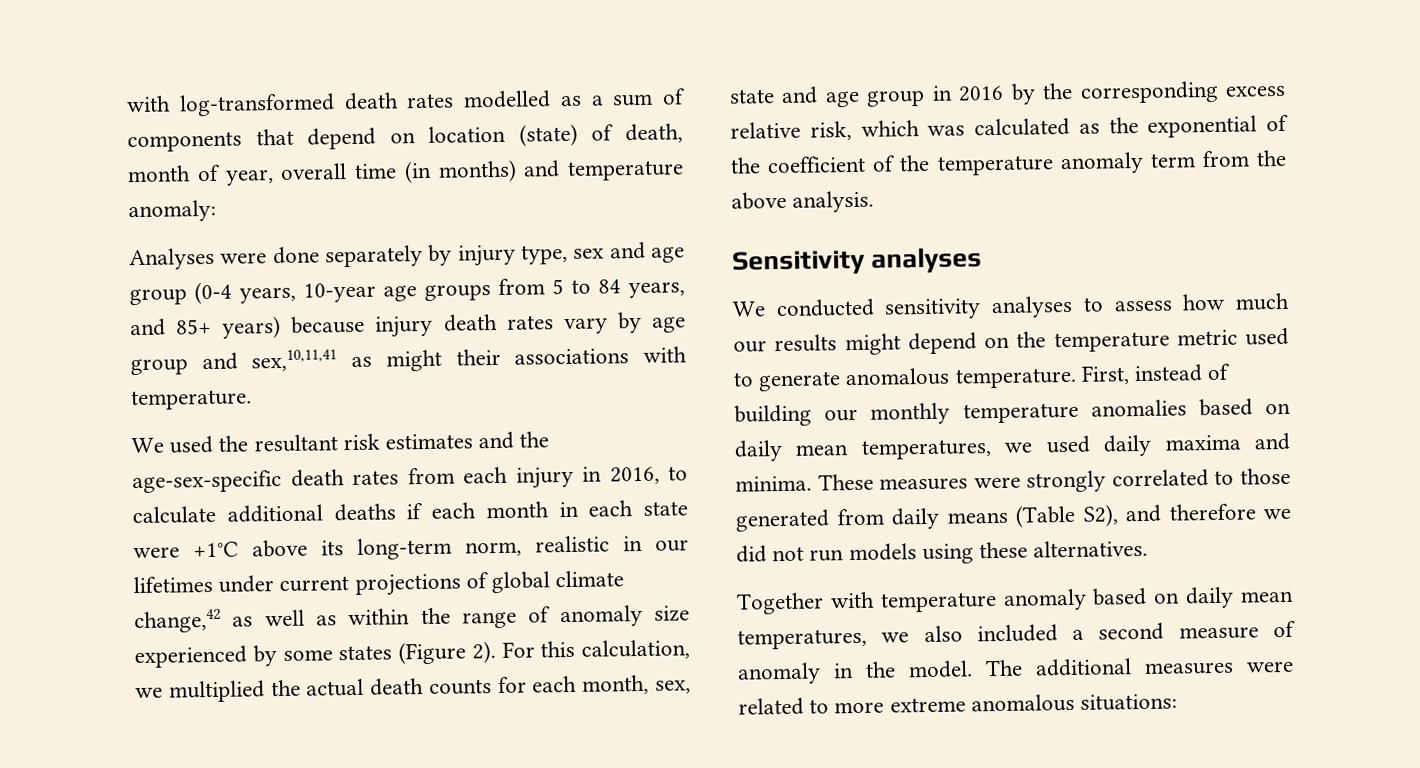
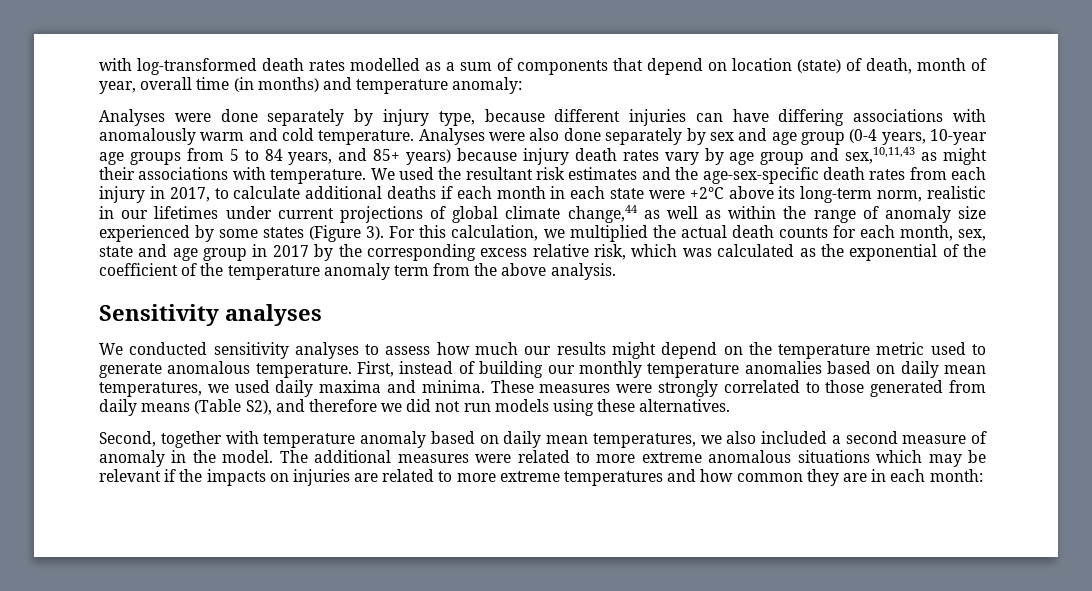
- Analyses were done separately by injury type, sex and age group (0-4 years, 10-year age groups from 5 to 84 years, and 85+ years) because injury death rates vary by age group and sex,10,11,41 as might their associations with temperature.
- We used the resultant risk estimates and the age-sex-specific death rates from each injury in 2016, to calculate additional deaths if each month in each state were +1°C above its long-term norm, realistic in our lifetimes under current projections of global climate change,42 as well as within the range of anomaly size experienced by some states (Figure 2).
+ Analyses were done separately by injury type, because different injuries can have differing associations with anomalously warm and cold temperature. Analyses were also done separately by sex and age group (0-4 years, 10-year age groups from 5 to 84 years, and 85+ years) because injury death rates vary by age group and sex,10,11,43 as might their associations with temperature. We used the resultant risk estimates and the age-sex-specific death rates from each injury in 2017, to calculate additional deaths if each month in each state were +2°C above its long-term norm, realistic in our lifetimes under current projections of global climate change,44 as well as within the range of anomaly size experienced by some states (Figure 3).
- For this calculation, we multiplied the actual death counts for each month, sex, state and age group in 2016 by the corresponding excess relative risk, which was calculated as the exponential of the coefficient of the temperature anomaly term from the above analysis.
+ For this calculation, we multiplied the actual death counts for each month, sex, state and age group in 2017 by the corresponding excess relative risk, which was calculated as the exponential of the coefficient of the temperature anomaly term from the above analysis.
- Together with temperature anomaly based on daily mean temperatures, we also included a second measure of anomaly in the model.
+ Second, together with temperature anomaly based on daily mean temperatures, we also included a second measure of anomaly in the model.
- The additional measures were related to more extreme anomalous situations:
+ The additional measures were related to more extreme anomalous situations which may be relevant if the impacts on injuries are related to more extreme temperatures and how common they are in each month:

